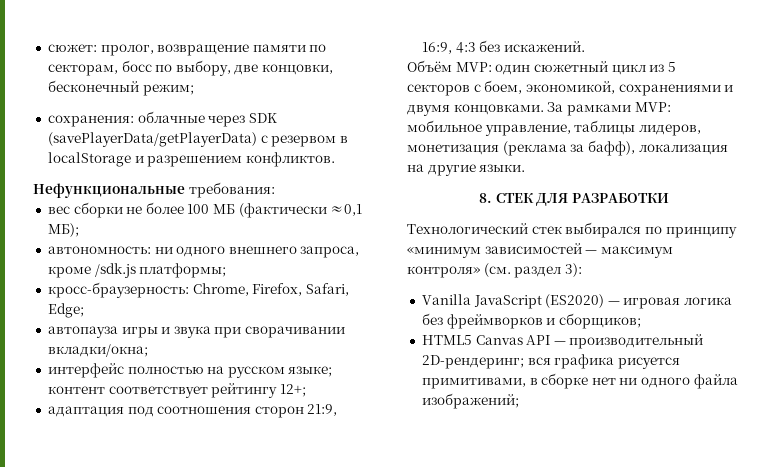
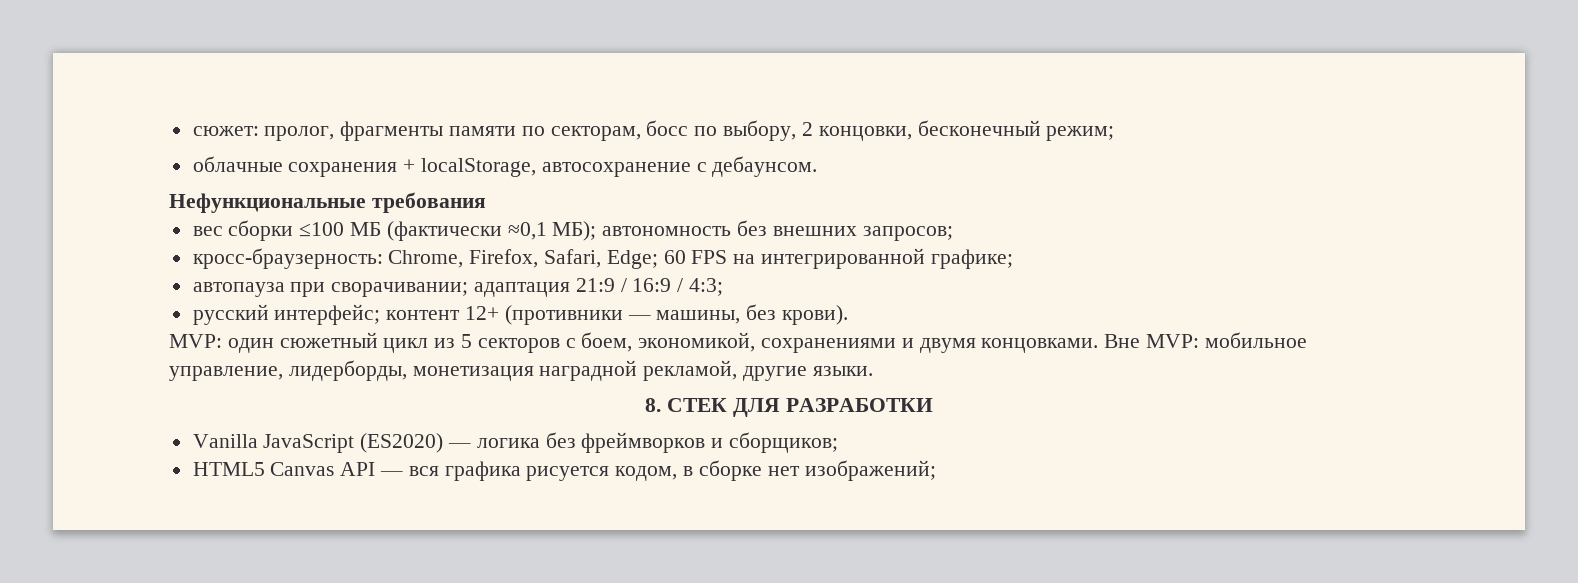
- сюжет: пролог, возвращение памяти по секторам, босс по выбору, две концовки, бесконечный режим;
+ сюжет: пролог, фрагменты памяти по секторам, босс по выбору, 2 концовки, бесконечный режим;
- сохранения: облачные через SDK (savePlayerData/getPlayerData) с резервом в localStorage и разрешением конфликтов.
+ облачные сохранения + localStorage, автосохранение с дебаунсом.
- Нефункциональные требования:
+ Нефункциональные требования
- вес сборки не более 100 МБ (фактически ≈0,1 МБ);
- автономность: ни одного внешнего запроса, кроме /sdk.js платформы;
+ вес сборки ≤100 МБ (фактически ≈0,1 МБ); автономность без внешних запросов;
- кросс-браузерность: Chrome, Firefox, Safari, Edge;
- автопауза игры и звука при сворачивании вкладки/окна;
- интерфейс полностью на русском языке; контент соответствует рейтингу 12+;
- адаптация под соотношения сторон 21:9, 16:9, 4:3 без искажений.
- Объём MVP: один сюжетный цикл из 5 секторов с боем, экономикой, сохранениями и двумя концовками.
+ кросс-браузерность: Chrome, Firefox, Safari, Edge; 60 FPS на интегрированной графике;
+ автопауза при сворачивании; адаптация 21:9 / 16:9 / 4:3;
+ русский интерфейс; контент 12+ (противники — машины, без крови).
+ MVP: один сюжетный цикл из 5 секторов с боем, экономикой, сохранениями и двумя концовками.
- За рамками MVP: мобильное управление, таблицы лидеров, монетизация (реклама за бафф), локализация на другие языки.
+ Вне MVP: мобильное управление, лидерборды, монетизация наградной рекламой, другие языки.
- Технологический стек выбирался по принципу «минимум зависимостей — максимум контроля» (см. раздел 3):
- Vanilla JavaScript (ES2020) — игровая логика без фреймворков и сборщиков;
+ Vanilla JavaScript (ES2020) — логика без фреймворков и сборщиков;
- HTML5 Canvas API — производительный 2D-рендеринг; вся графика рисуется примитивами, в сборке нет ни одного файла изображений;
+ HTML5 Canvas API — вся графика рисуется кодом, в сборке нет изображений;

